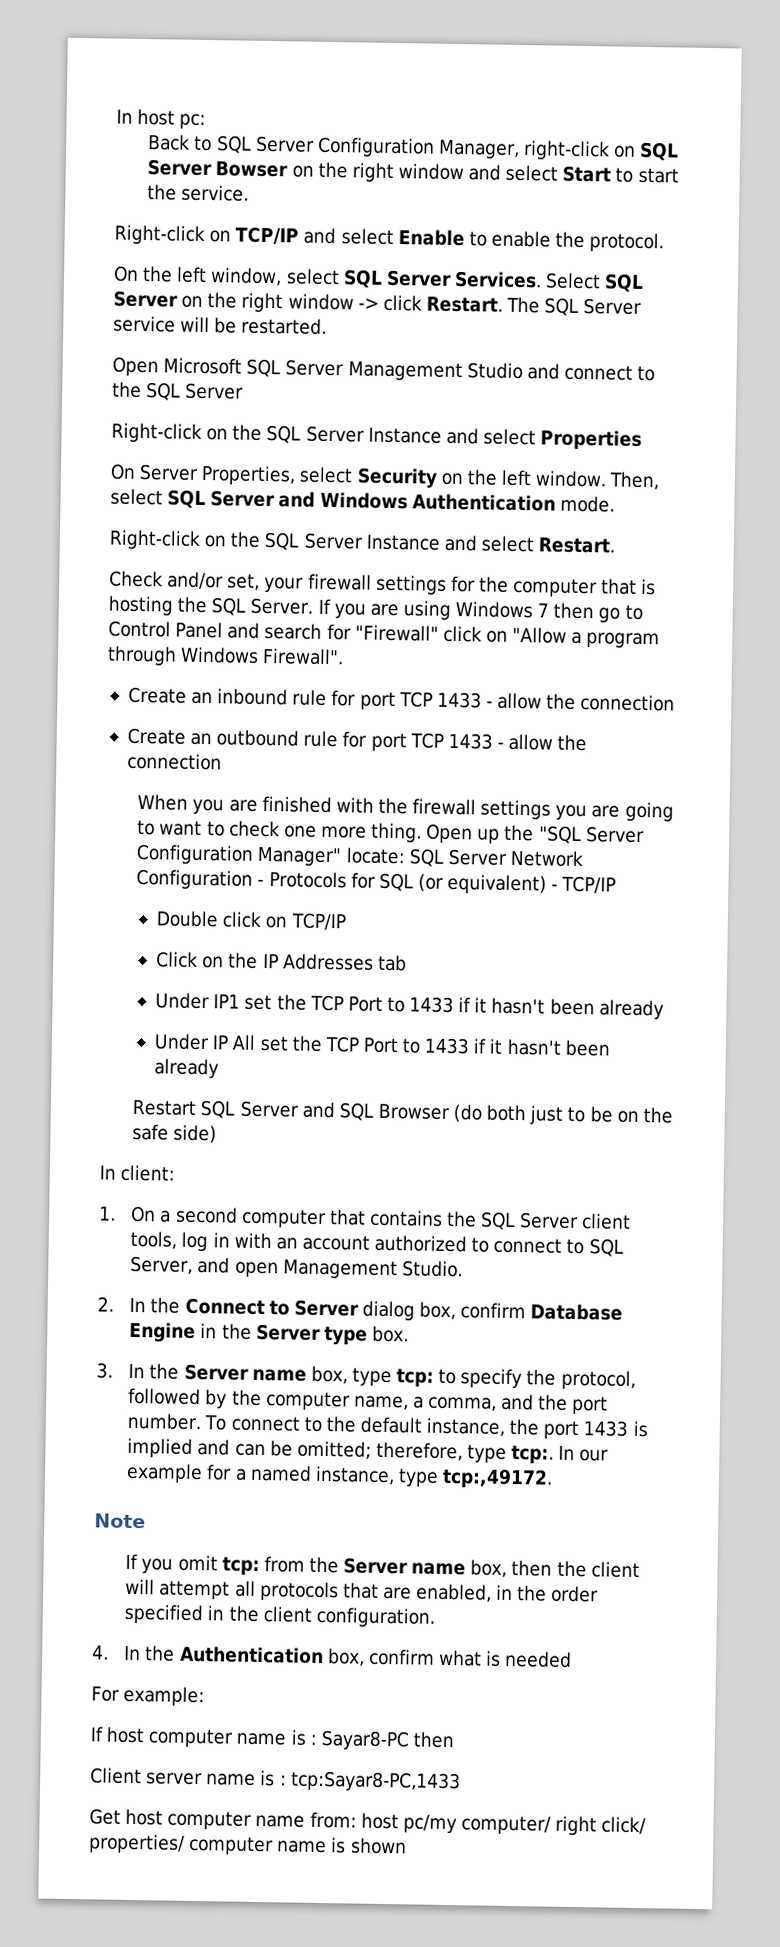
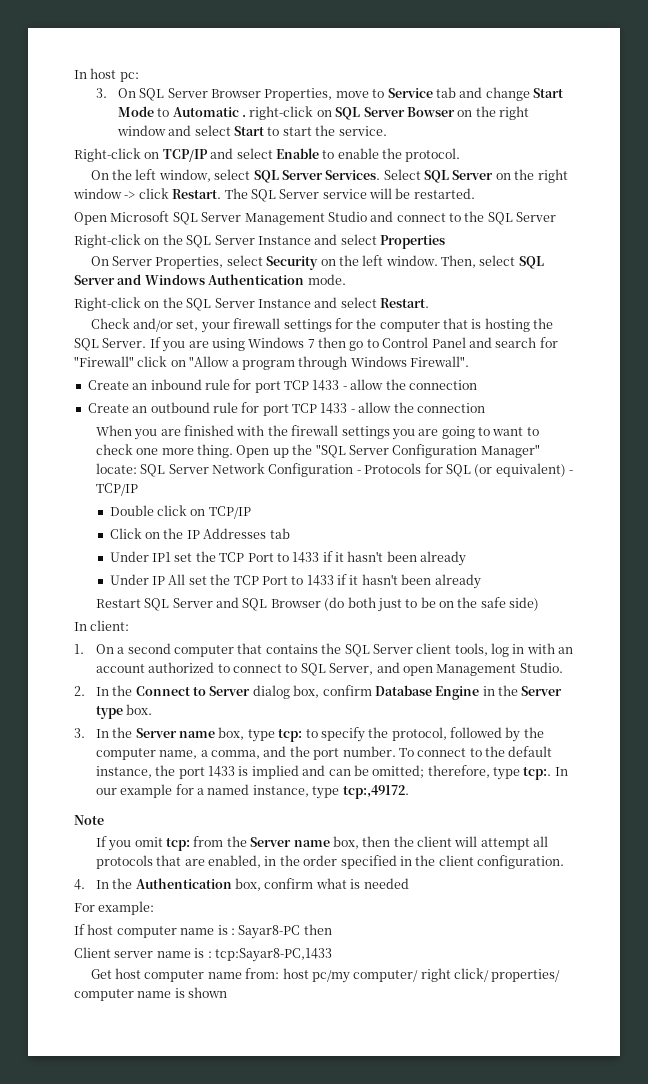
- Back to SQL Server Configuration Manager, right-click on SQL Server Bowser on the right window and select Start to start the service.
+ 3. On SQL Server Browser Properties, move to Service tab and change Start Mode to Automatic . right-click on SQL Server Bowser on the right window and select Start to start the service.

